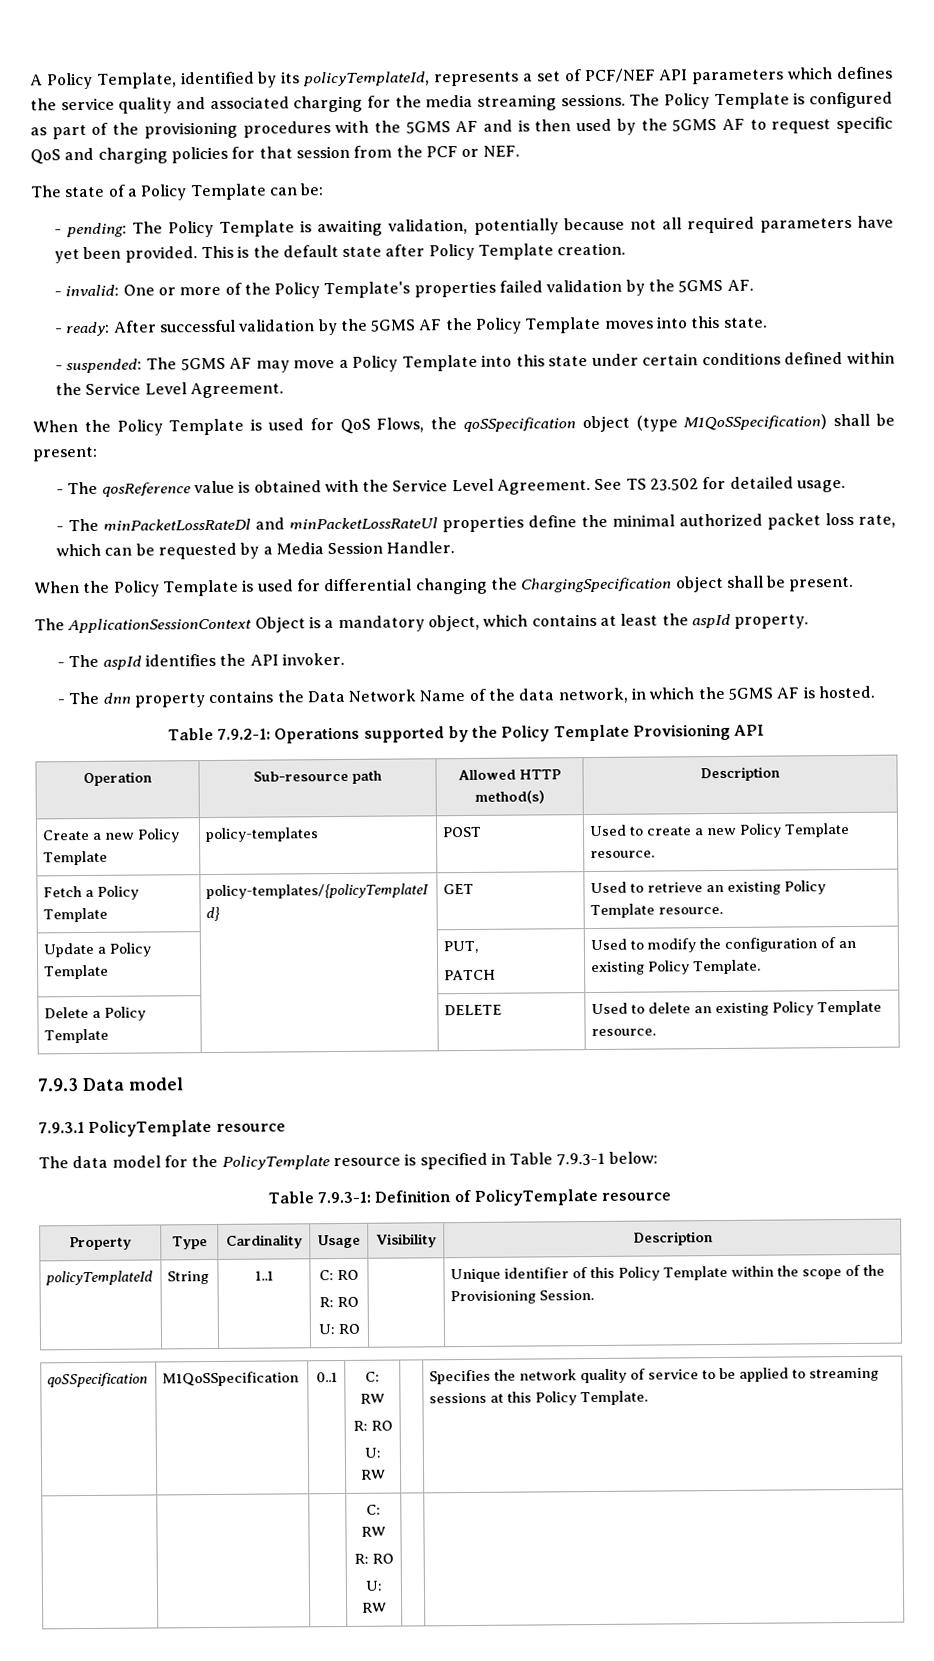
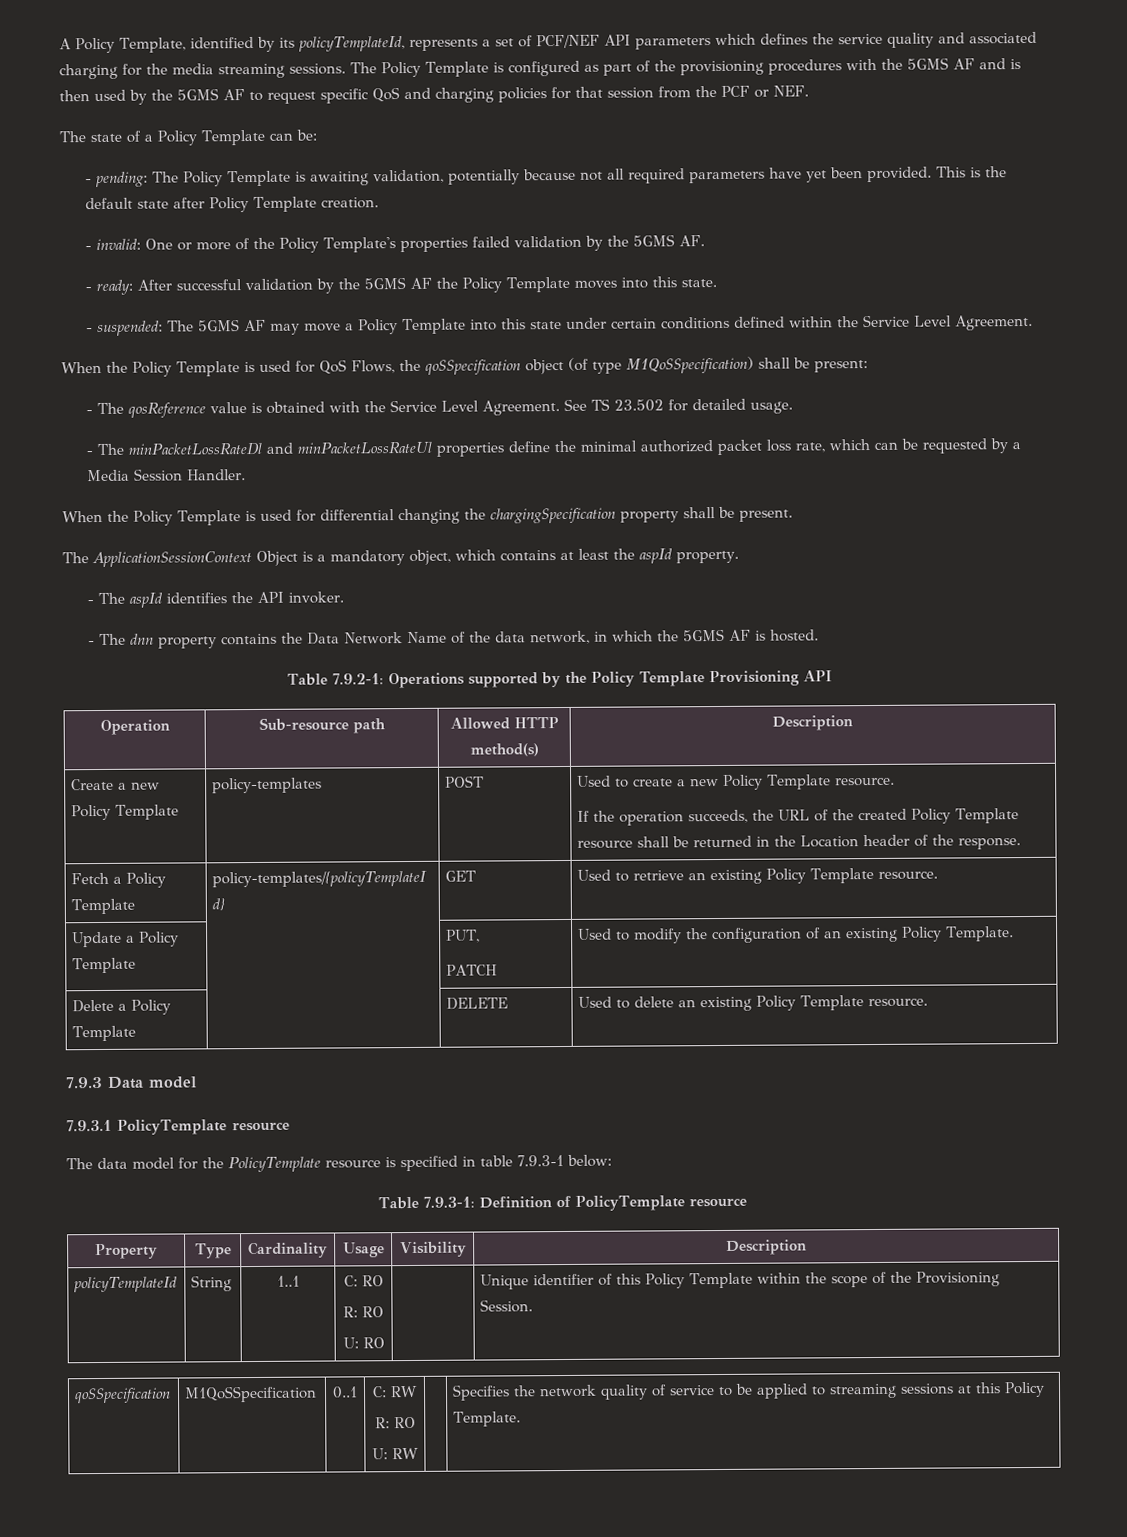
- When the Policy Template is used for QoS Flows, the qoSSpecification object (type M1QoSSpecification) shall be present:
+ When the Policy Template is used for QoS Flows, the qoSSpecification object (of type M1QoSSpecification) shall be present:
- When the Policy Template is used for differential changing the ChargingSpecification object shall be present.
+ When the Policy Template is used for differential changing the chargingSpecification property shall be present.
  Create a new Policy Template | policy-templates | POST | Used to create a new Policy Template resource.
+ If the operation succeeds, the URL of the created Policy Template resource shall be returned in the Location header of the response.
- The data model for the PolicyTemplate resource is specified in Table 7.9.3-1 below:
+ The data model for the PolicyTemplate resource is specified in table 7.9.3-1 below:
- | | | C: RW
- R: RO
- U: RW | |

